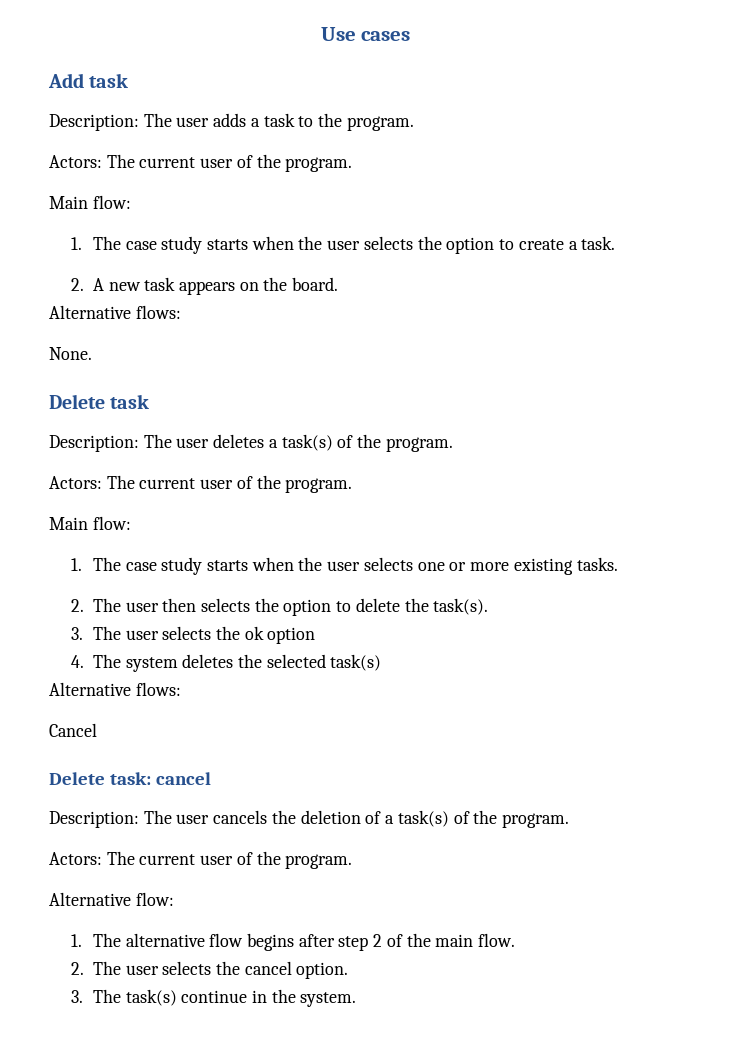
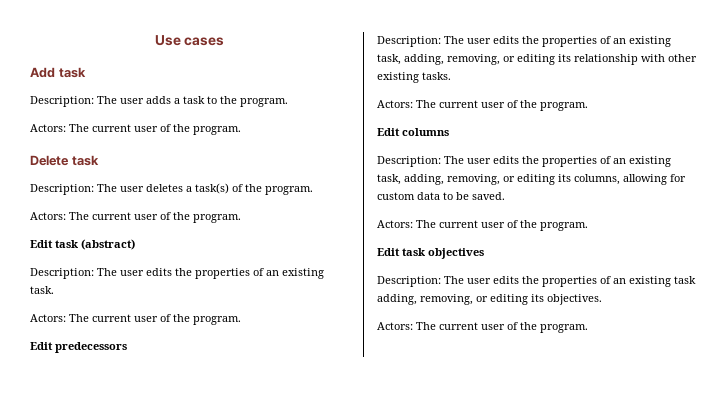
  Description: The user adds a task to the program.
  Actors: The current user of the program.
- Main flow:
- 1. The case study starts when the user selects the option to create a task.
- 2. A new task appears on the board.
- Alternative flows:
- None.
  Description: The user deletes a task(s) of the program.
  Actors: The current user of the program.
- Main flow:
- 1. The case study starts when the user selects one or more existing tasks.
- 2. The user then selects the option to delete the task(s).
- 3. The user selects the ok option
- 4. The system deletes the selected task(s)
- Alternative flows:
- Cancel
- Delete task: cancel
- Description: The user cancels the deletion of a task(s) of the program.
+ Edit task (abstract)
+ Description: The user edits the properties of an existing task.
  Actors: The current user of the program.
- Alternative flow:
- 1. The alternative flow begins after step 2 of the main flow.
- 2. The user selects the cancel option.
- 3. The task(s) continue in the system.
+ Edit predecessors
+ Description: The user edits the properties of an existing task, adding, removing, or editing its relationship with other existing tasks.
+ Actors: The current user of the program.
+ Edit columns
+ Description: The user edits the properties of an existing task, adding, removing, or editing its columns, allowing for custom data to be saved.
+ Actors: The current user of the program.
+ Edit task objectives
+ Description: The user edits the properties of an existing task adding, removing, or editing its objectives.
+ Actors: The current user of the program.

